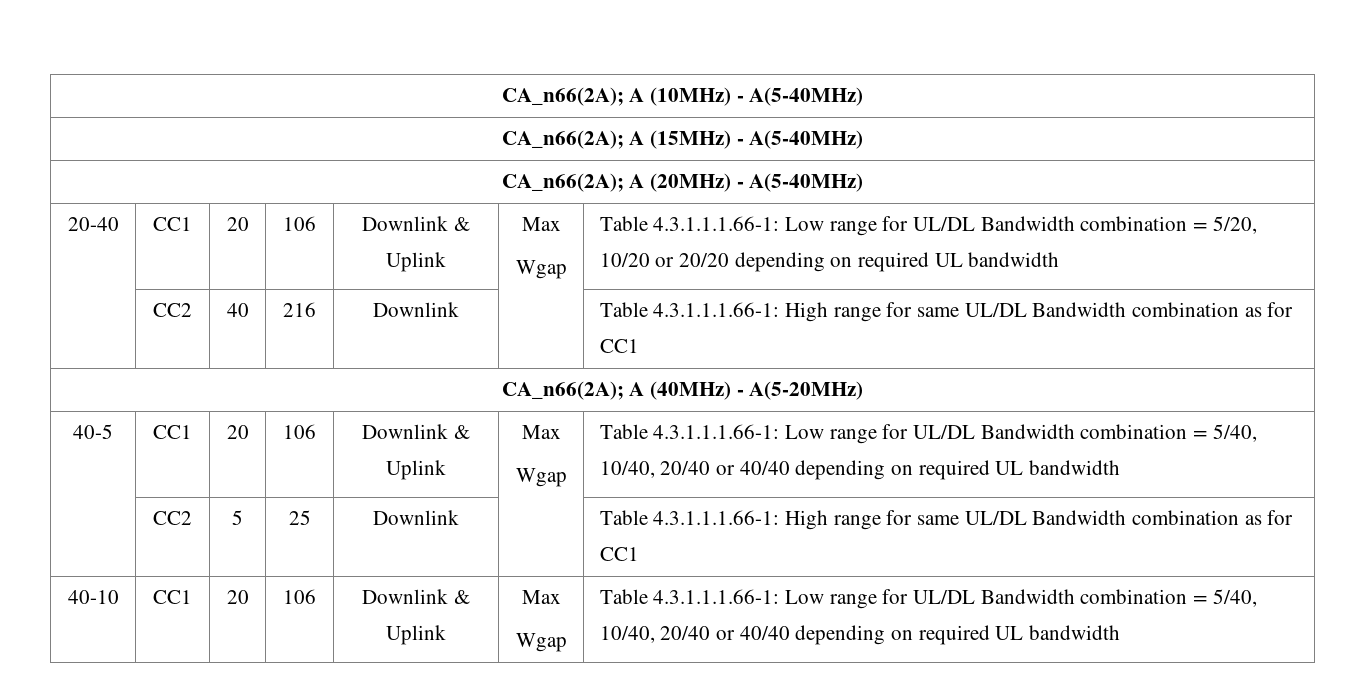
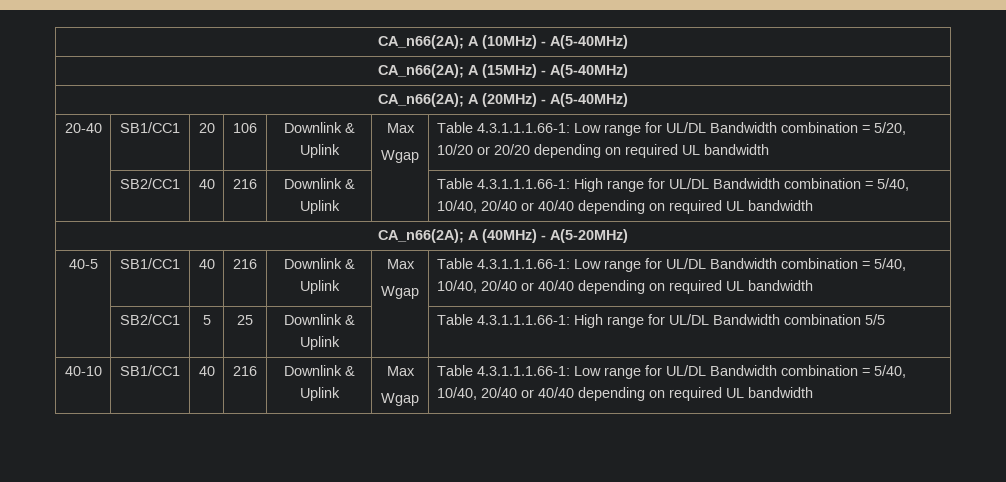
- 20-40 | CC1 | 20 | 106 | Downlink & Uplink | Max
+ 20-40 | SB1/CC1 | 20 | 106 | Downlink & Uplink | Max
- | CC2 | 40 | 216 | Downlink | | Table 4.3.1.1.1.66-1: High range for same UL/DL Bandwidth combination as for CC1
+ | SB2/CC1 | 40 | 216 | Downlink & Uplink | | Table 4.3.1.1.1.66-1: High range for UL/DL Bandwidth combination = 5/40, 10/40, 20/40 or 40/40 depending on required UL bandwidth
- 40-5 | CC1 | 20 | 106 | Downlink & Uplink | Max
+ 40-5 | SB1/CC1 | 40 | 216 | Downlink & Uplink | Max
- | CC2 | 5 | 25 | Downlink | | Table 4.3.1.1.1.66-1: High range for same UL/DL Bandwidth combination as for CC1
- 40-10 | CC1 | 20 | 106 | Downlink & Uplink | Max
+ | SB2/CC1 | 5 | 25 | Downlink & Uplink | | Table 4.3.1.1.1.66-1: High range for UL/DL Bandwidth combination 5/5
+ 40-10 | SB1/CC1 | 40 | 216 | Downlink & Uplink | Max

